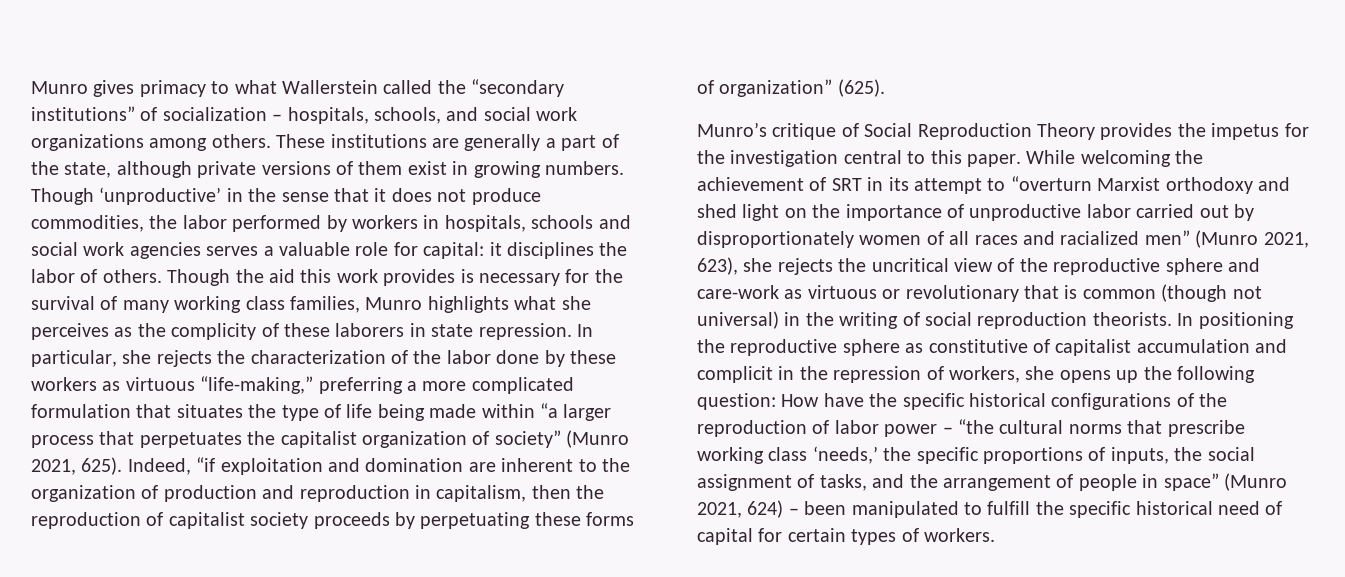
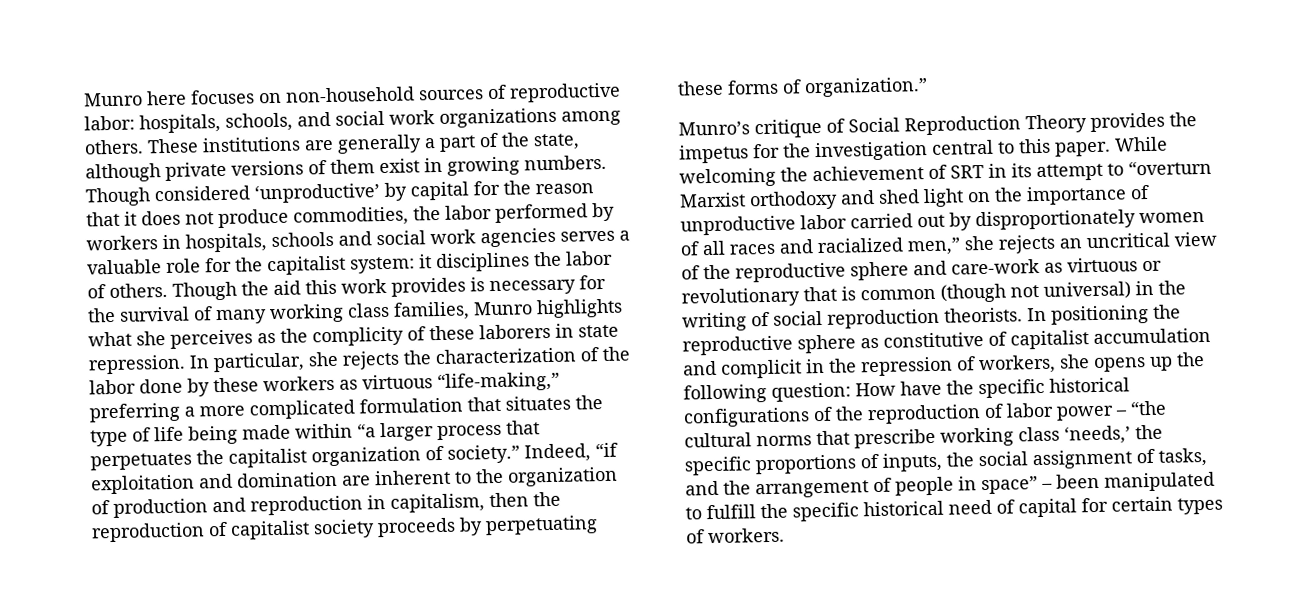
- Munro gives primacy to what Wallerstein called the “secondary institutions” of socialization – hospitals, schools, and social work organizations among others.
+ Munro here focuses on non-household sources of reproductive labor: hospitals, schools, and social work organizations among others.
- Though ‘unproductive’ in the sense that it does not produce commodities, the labor performed by workers in hospitals, schools and social work agencies serves a valuable role for capital: it disciplines the labor of others.
+ Though considered ‘unproductive’ by capital for the reason that it does not produce commodities, the labor performed by workers in hospitals, schools and social work agencies serves a valuable role for the capitalist system: it disciplines the labor of others.
- In particular, she rejects the characterization of the labor done by these workers as virtuous “life-making,” preferring a more complicated formulation that situates the type of life being made within “a larger process that perpetuates the capitalist organization of society” (Munro 2021, 625).
+ In particular, she rejects the characterization of the labor done by these workers as virtuous “life-making,” preferring a more complicated formulation that situates the type of life being made within “a larger process that perpetuates the capitalist organization of society.”
- Indeed, “if exploitation and domination are inherent to the organization of production and reproduction in capitalism, then the reproduction of capitalist society proceeds by perpetuating these forms of organization” (625).
+ Indeed, “if exploitation and domination are inherent to the organization of production and reproduction in capitalism, then the reproduction of capitalist society proceeds by perpetuating these forms of organization.”
- While welcoming the achievement of SRT in its attempt to “overturn Marxist orthodoxy and shed light on the importance of unproductive labor carried out by disproportionately women of all races and racialized men” (Munro 2021, 623), she rejects the uncritical view of the reproductive sphere and care-work as virtuous or revolutionary that is common (though not universal) in the writing of social reproduction theorists.
+ While welcoming the achievement of SRT in its attempt to “overturn Marxist orthodoxy and shed light on the importance of unproductive labor carried out by disproportionately women of all races and racialized men,” she rejects an uncritical view of the reproductive sphere and care-work as virtuous or revolutionary that is common (though not universal) in the writing of social reproduction theorists.
- How have the specific historical configurations of the reproduction of labor power – “the cultural norms that prescribe working class ‘needs,’ the specific proportions of inputs, the social assignment of tasks, and the arrangement of people in space” (Munro 2021, 624) – been manipulated to fulfill the specific historical need of capital for certain types of workers.
+ How have the specific historical configurations of the reproduction of labor power – “the cultural norms that prescribe working class ‘needs,’ the specific proportions of inputs, the social assignment of tasks, and the arrangement of people in space” – been manipulated to fulfill the specific historical need of capital for certain types of workers.

